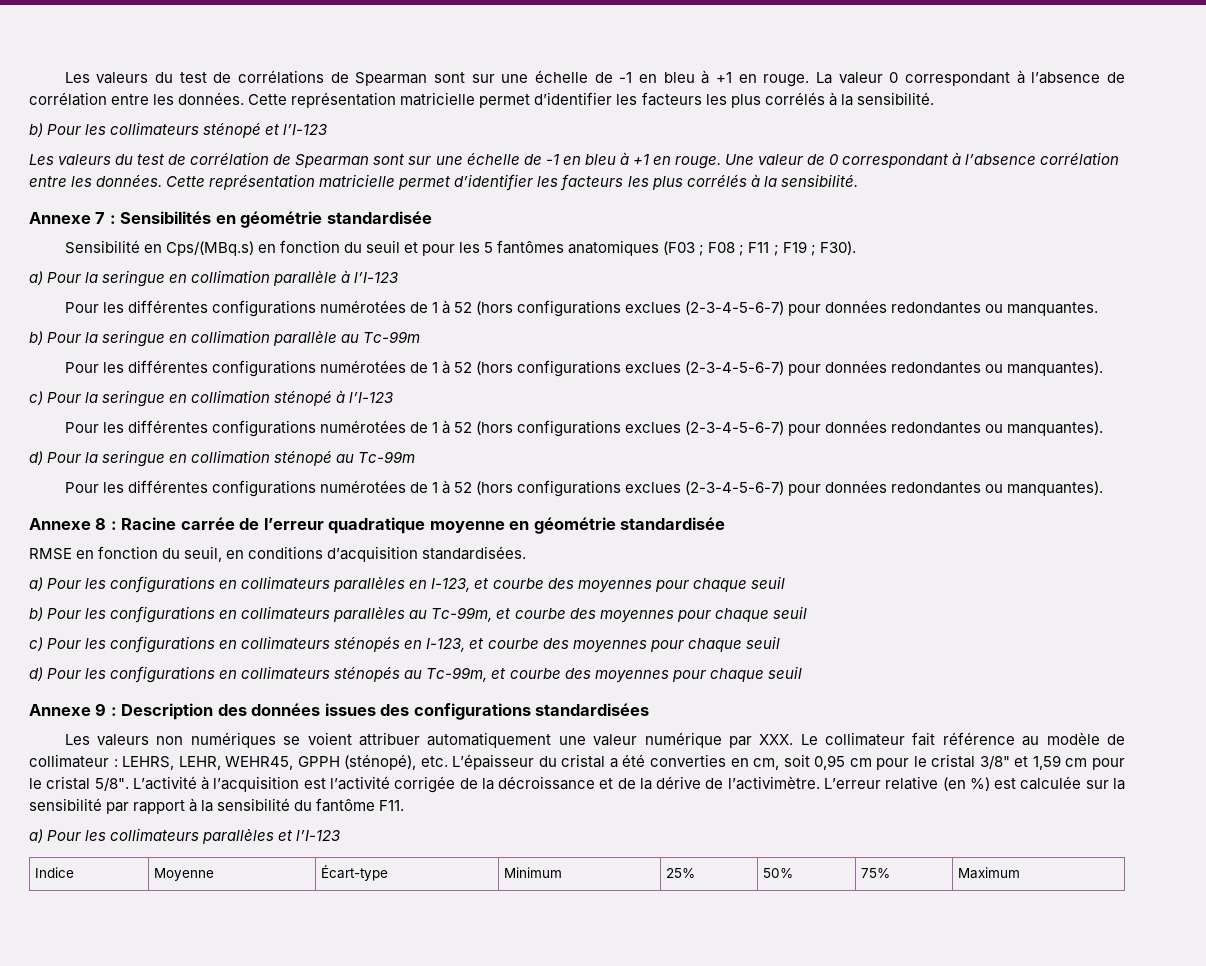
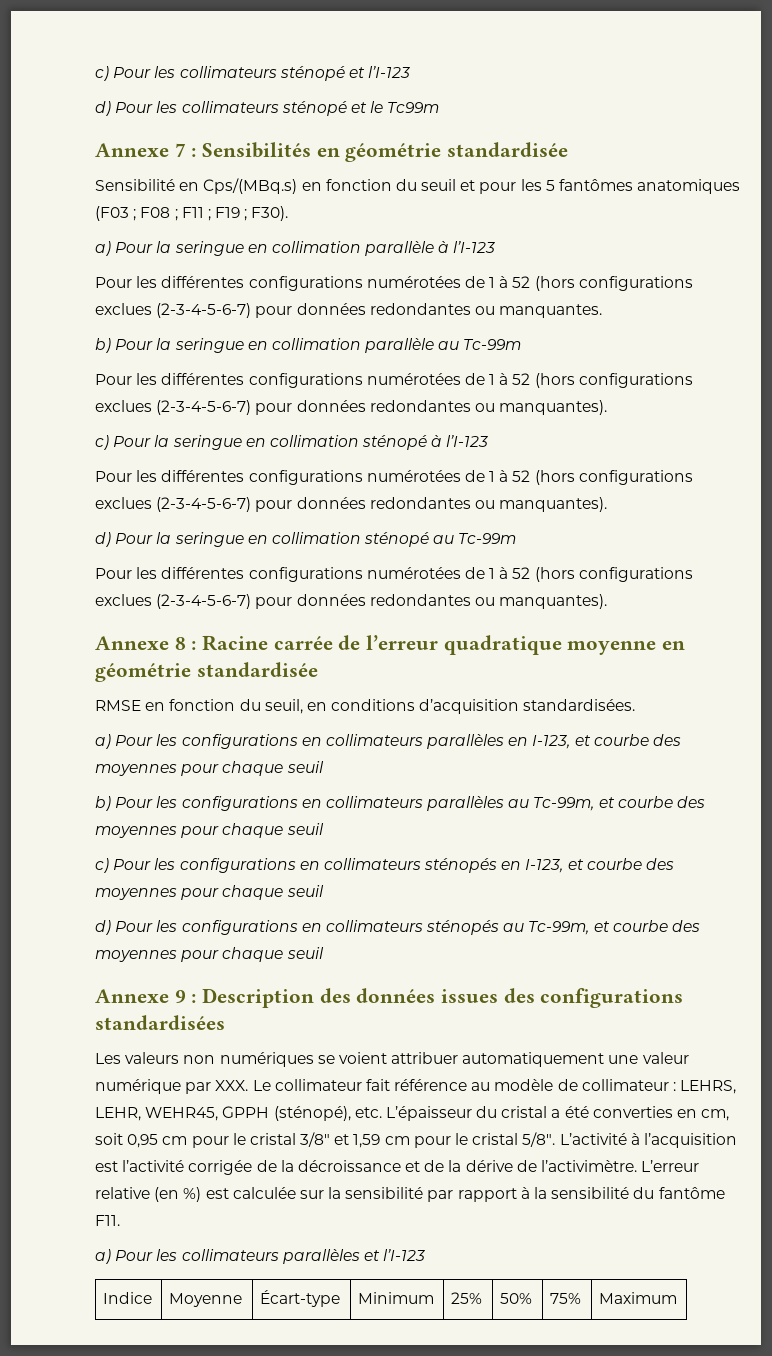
- Les valeurs du test de corrélations de Spearman sont sur une échelle de -1 en bleu à +1 en rouge. La valeur 0 correspondant à l’absence de corrélation entre les données. Cette représentation matricielle permet d’identifier les facteurs les plus corrélés à la sensibilité.
- b) Pour les collimateurs sténopé et l’I-123
+ c) Pour les collimateurs sténopé et l’I-123
- Les valeurs du test de corrélation de Spearman sont sur une échelle de -1 en bleu à +1 en rouge. Une valeur de 0 correspondant à l’absence corrélation entre les données. Cette représentation matricielle permet d’identifier les facteurs les plus corrélés à la sensibilité.
+ d) Pour les collimateurs sténopé et le Tc99m

